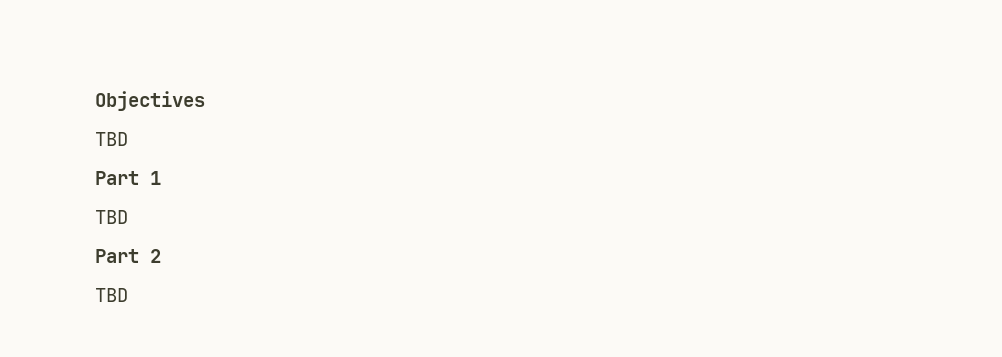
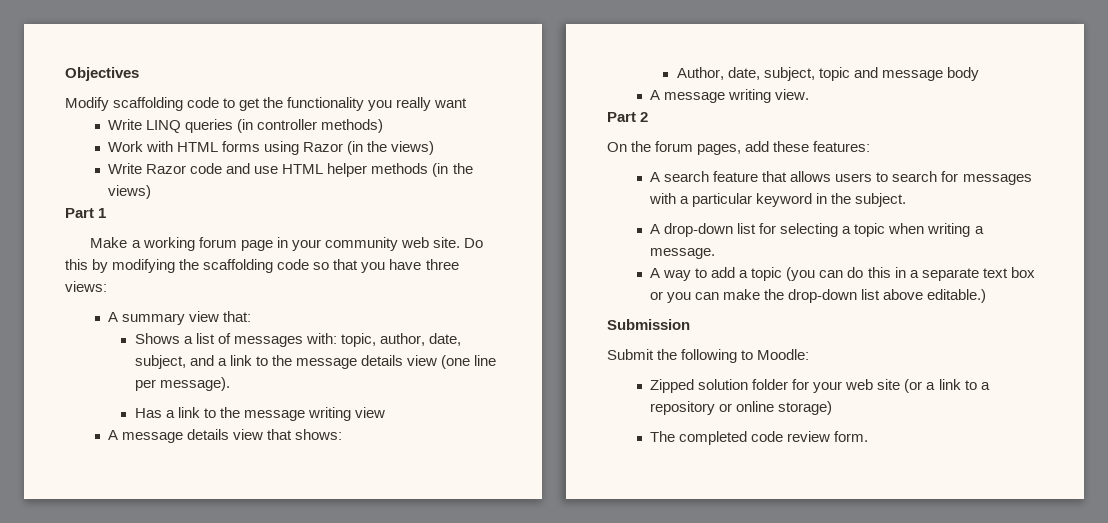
  Objectives
- TBD
+ Modify scaffolding code to get the functionality you really want
+ Write LINQ queries (in controller methods)
+ Work with HTML forms using Razor (in the views)
+ Write Razor code and use HTML helper methods (in the views)
  Part 1
- TBD
+ Make a working forum page in your community web site. Do this by modifying the scaffolding code so that you have three views:
+ A summary view that:
+ Shows a list of messages with: topic, author, date, subject, and a link to the message details view (one line per message).
+ Has a link to the message writing view
+ A message details view that shows:
+ Author, date, subject, topic and message body
+ A message writing view.
  Part 2
- TBD
+ On the forum pages, add these features:
+ A search feature that allows users to search for messages with a particular keyword in the subject.
+ A drop-down list for selecting a topic when writing a message.
+ A way to add a topic (you can do this in a separate text box or you can make the drop-down list above editable.)
+ Submission
+ Submit the following to Moodle:
+ Zipped solution folder for your web site (or a link to a repository or online storage)
+ The completed code review form.

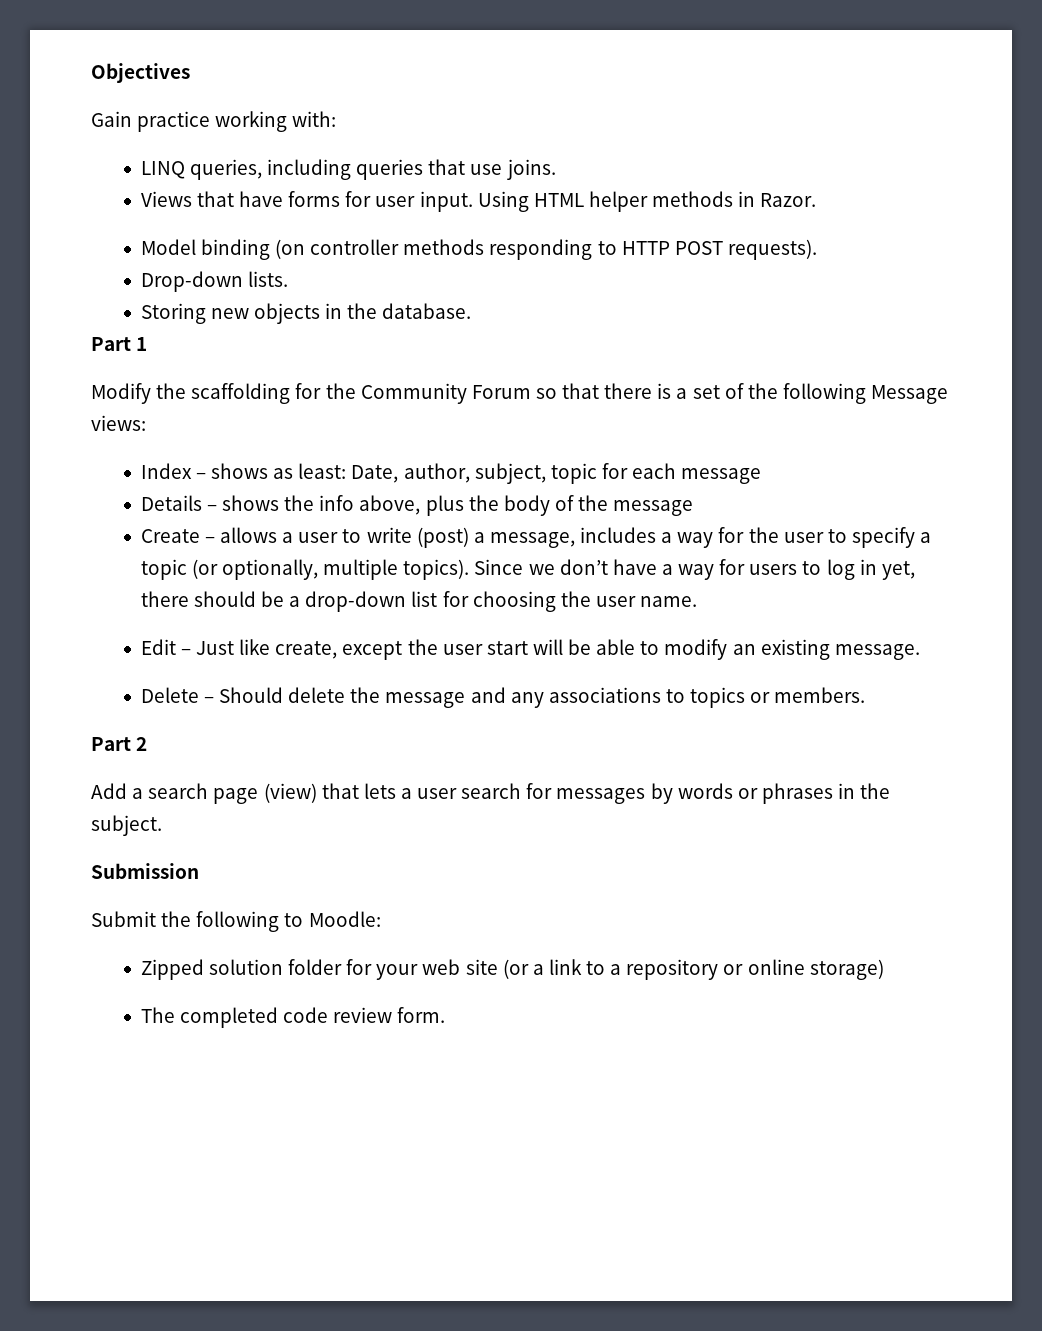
- Modify scaffolding code to get the functionality you really want
- Write LINQ queries (in controller methods)
- Work with HTML forms using Razor (in the views)
- Write Razor code and use HTML helper methods (in the views)
+ Gain practice working with:
+ LINQ queries, including queries that use joins.
+ Views that have forms for user input. Using HTML helper methods in Razor.
+ Model binding (on controller methods responding to HTTP POST requests).
+ Drop-down lists.
+ Storing new objects in the database.
  Part 1
- Make a working forum page in your community web site. Do this by modifying the scaffolding code so that you have three views:
- A summary view that:
- Shows a list of messages with: topic, author, date, subject, and a link to the message details view (one line per message).
- Has a link to the message writing view
- A message details view that shows:
- Author, date, subject, topic and message body
- A message writing view.
+ Modify the scaffolding for the Community Forum so that there is a set of the following Message views:
+ Index – shows as least: Date, author, subject, topic for each message
+ Details – shows the info above, plus the body of the message
+ Create – allows a user to write (post) a message, includes a way for the user to specify a topic (or optionally, multiple topics). Since we don’t have a way for users to log in yet, there should be a drop-down list for choosing the user name.
+ Edit – Just like create, except the user start will be able to modify an existing message.
+ Delete – Should delete the message and any associations to topics or members.
  Part 2
- On the forum pages, add these features:
- A search feature that allows users to search for messages with a particular keyword in the subject.
- A drop-down list for selecting a topic when writing a message.
- A way to add a topic (you can do this in a separate text box or you can make the drop-down list above editable.)
+ Add a search page (view) that lets a user search for messages by words or phrases in the subject.

